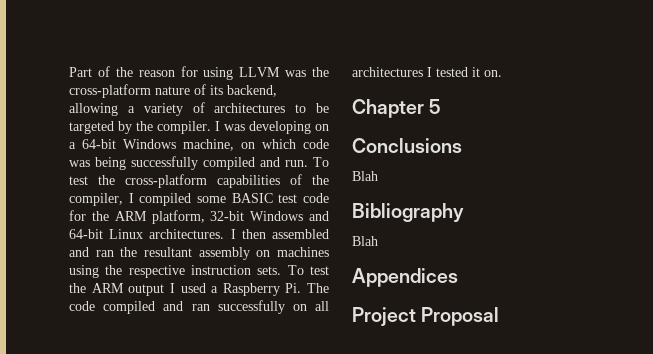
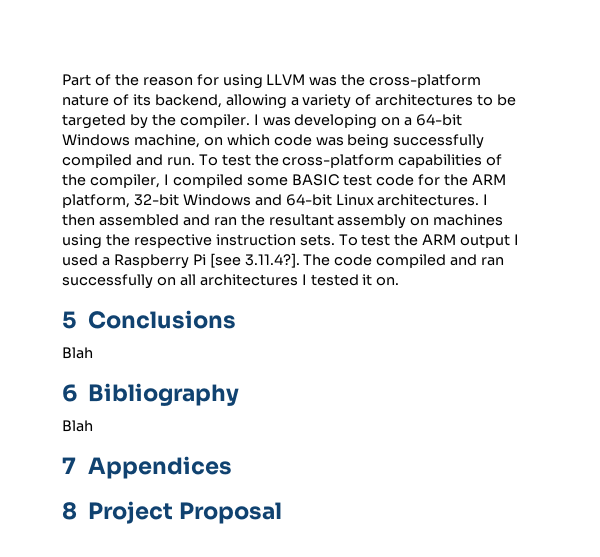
- To test the ARM output I used a Raspberry Pi. The code compiled and ran successfully on all architectures I tested it on.
+ To test the ARM output I used a Raspberry Pi [see 3.11.4?]. The code compiled and ran successfully on all architectures I tested it on.
- Chapter 5
- Conclusions
+ 5 Conclusions
- Bibliography
+ 6 Bibliography
- Appendices
+ 7 Appendices
- Project Proposal
+ 8 Project Proposal

